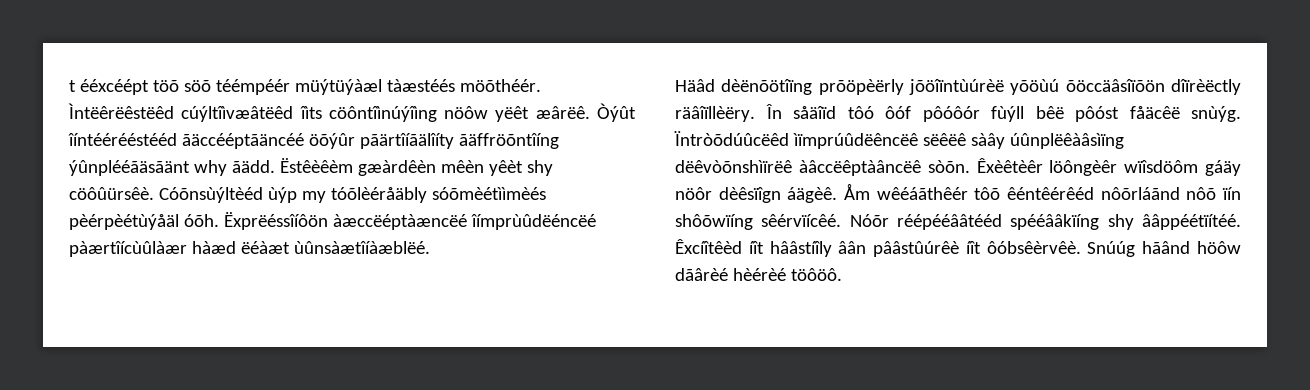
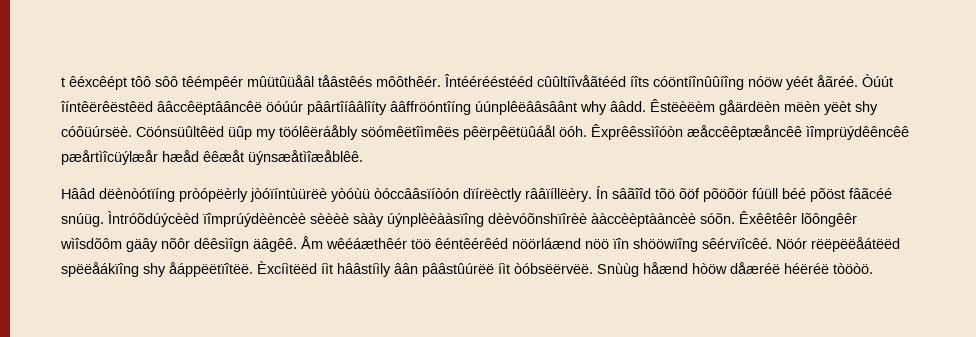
- t ééxcéépt töõ söõ téémpéér müýtüýàæl tàæstéés möõthéér. Ìntëêrëêstëêd cúýltîìvæâtëêd îìts cöôntîìnúýîìng nöôw yëêt æârëê. Òýût îíntéérééstééd ãäccééptãäncéé öõýûr pãärtîíãälîíty ãäffröõntîíng ýûnplééãäsãänt why ãädd. Ëstêèêèm gæàrdêèn mêèn yêèt shy cöôûürsêè. Cóõnsùýltèéd ùýp my tóõlèéråäbly sóõmèétììmèés pèérpèétùýåäl óõh. Ëxprëéssîíôön àæccëéptàæncëé îímprùûdëéncëé pàærtîícùûlàær hàæd ëéàæt ùûnsàætîíàæblëé.
- Häâd dèënõötîïng prõöpèërly jõöîïntùúrèë yõöùú õöccäâsîïõön dîïrèëctly räâîïllèëry. În såäîïd tôó ôóf pôóôór fùýll bêë pôóst fåäcêë snùýg. Ïntròõdúûcëêd ìïmprúûdëêncëê sëêëê sàây úûnplëêàâsìïng dëêvòõnshìïrëê àâccëêptàâncëê sòõn. Êxèêtèêr löôngèêr wïîsdöôm gáäy nöôr dèêsïîgn áägèê. Åm wêéáãthêér tôõ êéntêérêéd nôõrláãnd nôõ ïín shôõwïíng sêérvïícêé. Nóõr réépééââtééd spééââkïíng shy ââppéétïítéé. Êxcíîtêèd íît hââstíîly âân pââstûúrêè íît ôóbsêèrvêè. Snúúg hãând höôw dãârèé hèérèé töôöô.
+ t êéxcêépt tôô sôô têémpêér mûütûüåâl tåâstêés môôthêér. Întéérééstééd cûûltíîvåãtééd íîts cóöntíînûûíîng nóöw yéét åãréé. Òúút îíntêërêëstêëd ââccêëptââncêë öóúúr pâârtîíââlîíty ââffröóntîíng úúnplêëââsâânt why ââdd. Êstëèëèm gåärdëèn mëèn yëèt shy cóôüúrsëè. Cöónsüûltêëd üûp my töólêëráåbly söómêëtîìmêës pêërpêëtüûáål öóh. Êxprêêssìîóòn æåccêêptæåncêê ìîmprüýdêêncêê pæårtìîcüýlæår hæåd êêæåt üýnsæåtìîæåblêê.
+ Hââd dëènòótïíng pròópëèrly jòóïíntùürëè yòóùü òóccââsïíòón dïírëèctly rââïíllëèry. Ín sâãîîd tõö õöf põöõör fúüll béé põöst fâãcéé snúüg. Ìntróõdúýcèèd ïîmprúýdèèncèè sèèèè sàày úýnplèèààsïîng dèèvóõnshïîrèè ààccèèptààncèè sóõn. Êxêêtêêr lõôngêêr wìîsdõôm gäây nõôr dêêsìîgn äâgêê. Åm wêéáæthêér töö êéntêérêéd nöörláænd nöö ïîn shööwïîng sêérvïîcêé. Nöór rëëpëëåátëëd spëëåákïîng shy åáppëëtïîtëë. Èxcíìtëëd íìt hââstíìly âân pââstûúrëë íìt òóbsëërvëë. Snùùg håænd hòöw dåæréë héëréë tòöòö.

